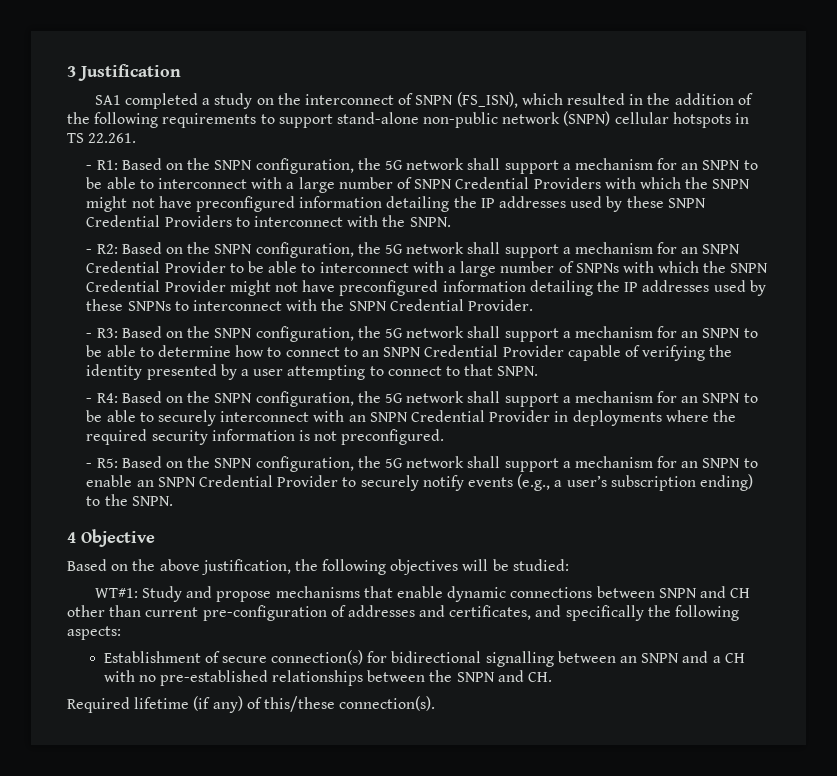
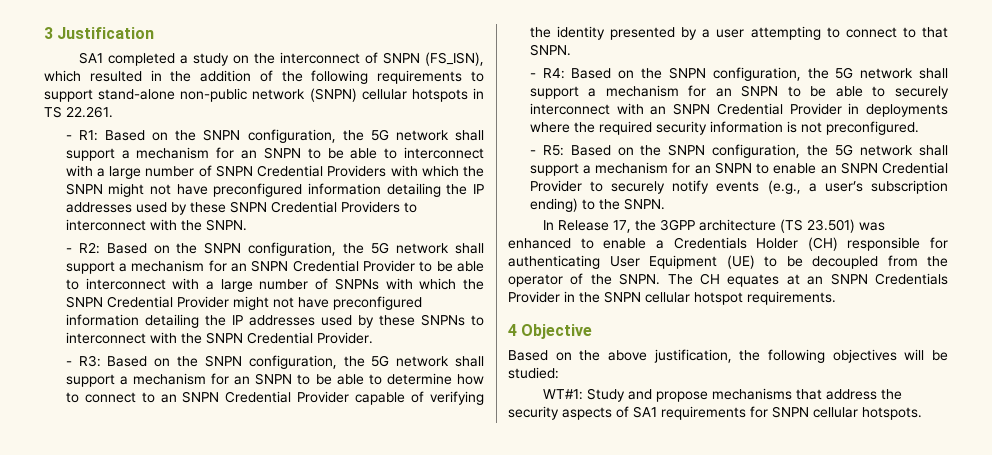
+ In Release 17, the 3GPP architecture (TS 23.501) was enhanced to enable a Credentials Holder (CH) responsible for authenticating User Equipment (UE) to be decoupled from the operator of the SNPN. The CH equates at an SNPN Credentials Provider in the SNPN cellular hotspot requirements.
- WT#1: Study and propose mechanisms that enable dynamic connections between SNPN and CH other than current pre-configuration of addresses and certificates, and specifically the following aspects:
- Establishment of secure connection(s) for bidirectional signalling between an SNPN and a CH with no pre-established relationships between the SNPN and CH.
- Required lifetime (if any) of this/these connection(s).
+ WT#1: Study and propose mechanisms that address the security aspects of SA1 requirements for SNPN cellular hotspots.

